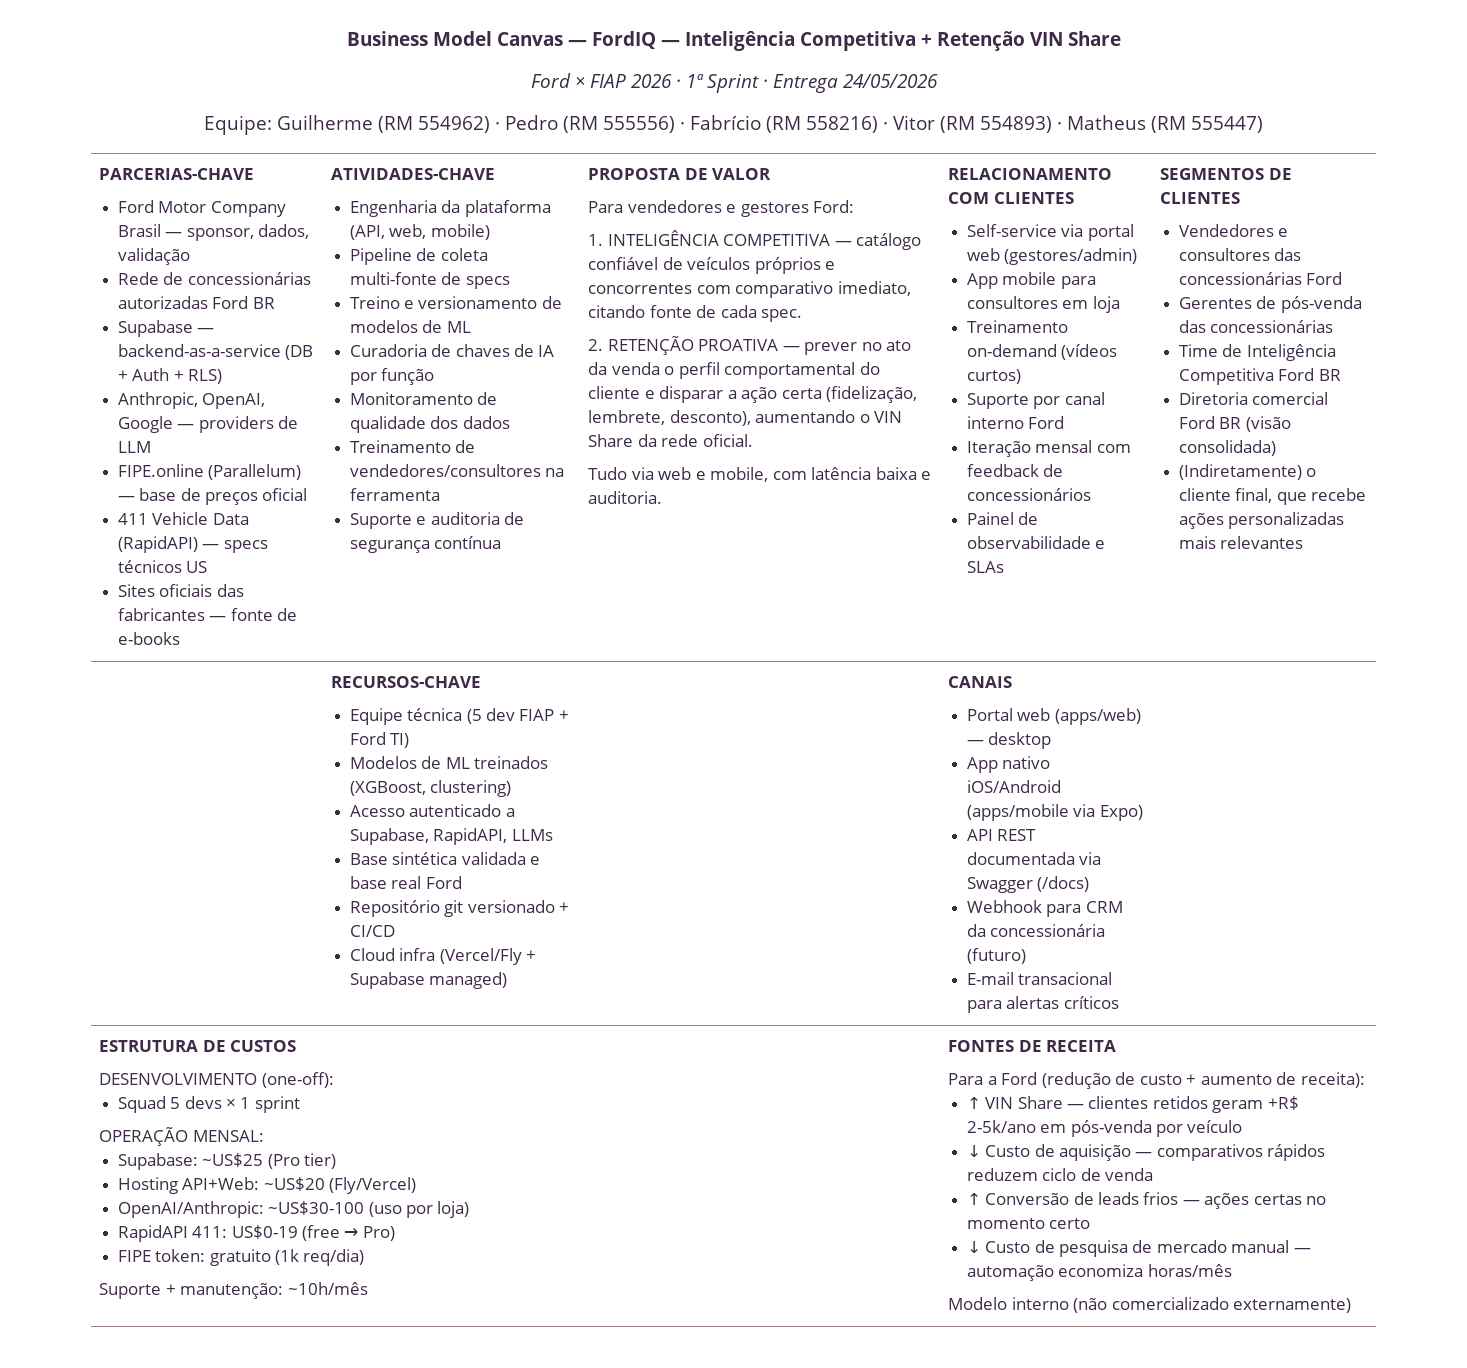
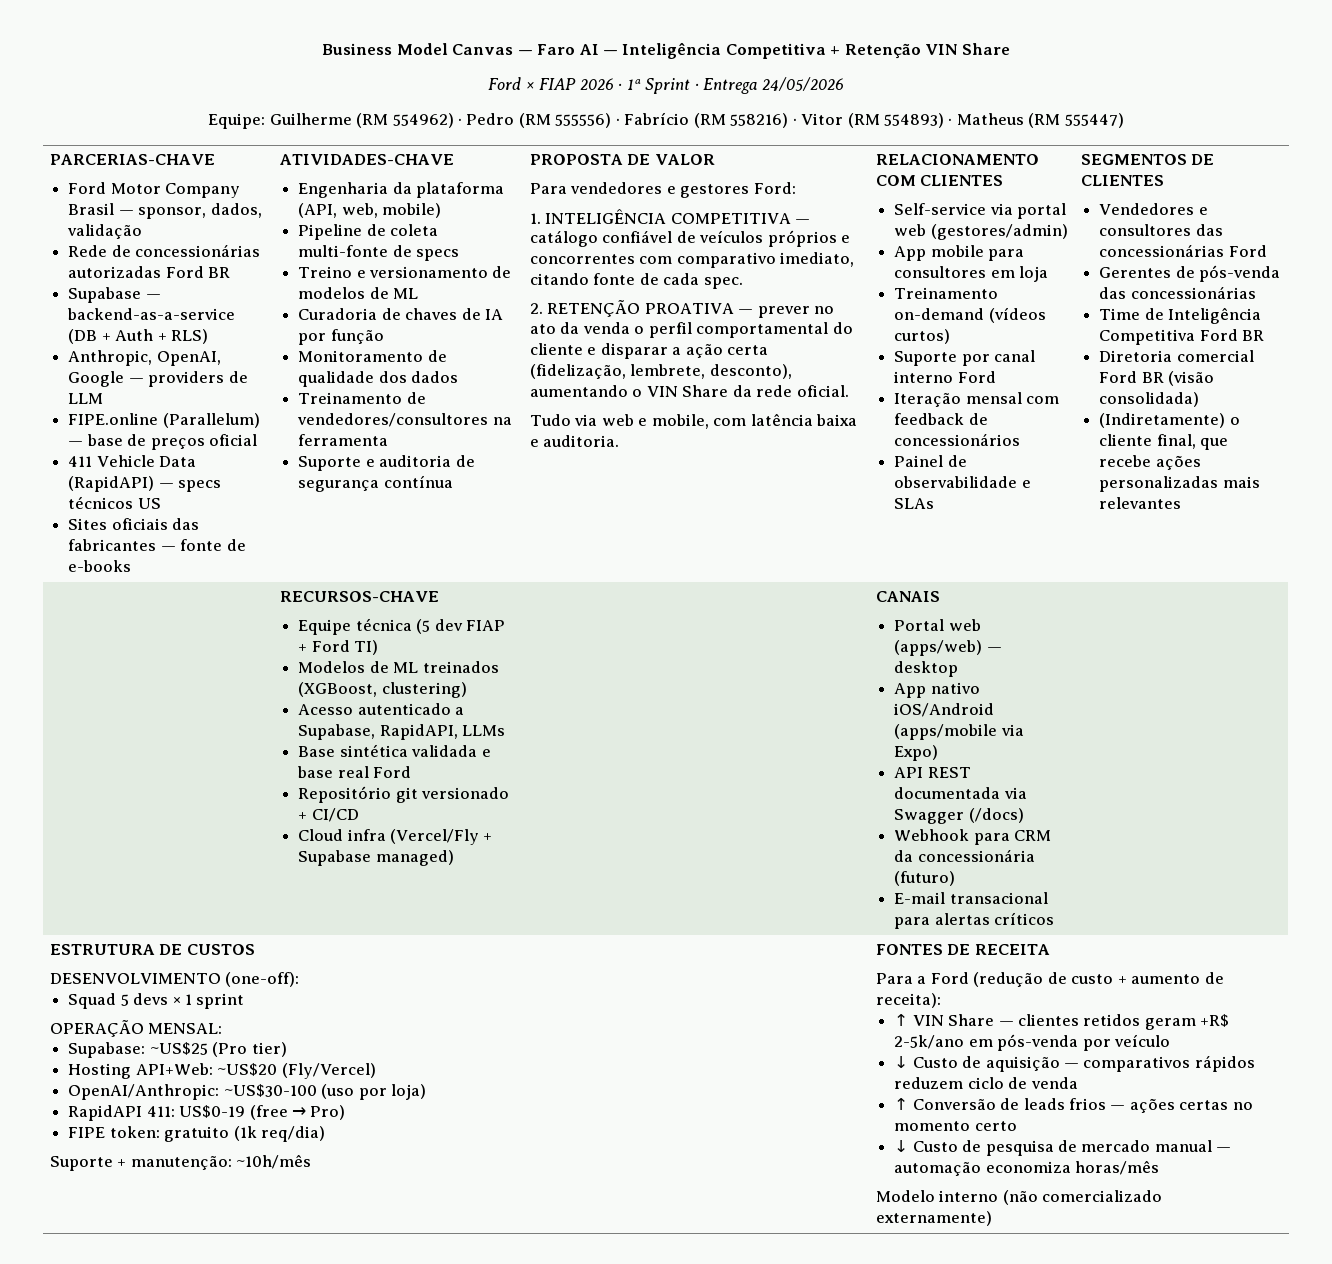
- Business Model Canvas — FordIQ — Inteligência Competitiva + Retenção VIN Share
+ Business Model Canvas — Faro AI — Inteligência Competitiva + Retenção VIN Share

